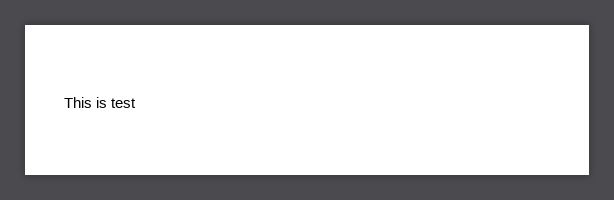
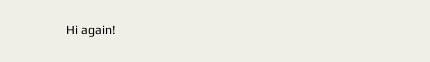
- This is test
+ Hi again!

